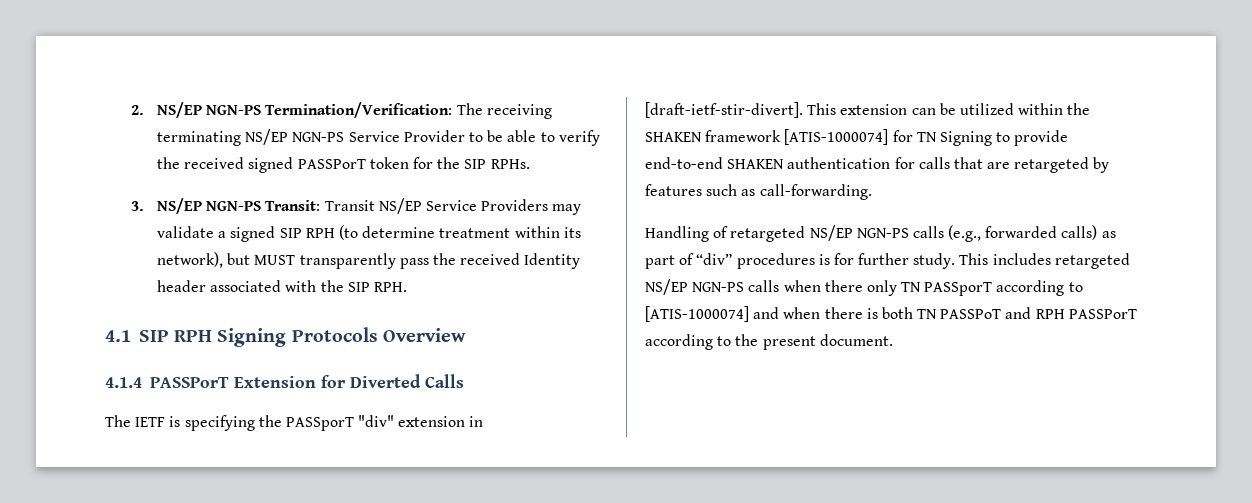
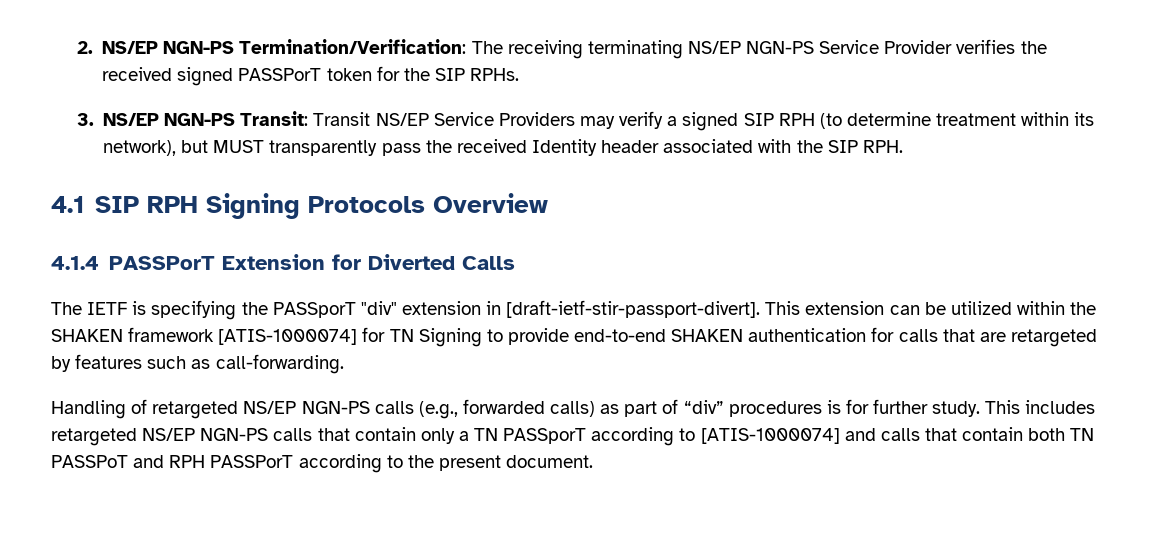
- 2. NS/EP NGN-PS Termination/Verification: The receiving terminating NS/EP NGN-PS Service Provider to be able to verify the received signed PASSPorT token for the SIP RPHs.
+ 2. NS/EP NGN-PS Termination/Verification: The receiving terminating NS/EP NGN-PS Service Provider verifies the received signed PASSPorT token for the SIP RPHs.
- 3. NS/EP NGN-PS Transit: Transit NS/EP Service Providers may validate a signed SIP RPH (to determine treatment within its network), but MUST transparently pass the received Identity header associated with the SIP RPH.
+ 3. NS/EP NGN-PS Transit: Transit NS/EP Service Providers may verify a signed SIP RPH (to determine treatment within its network), but MUST transparently pass the received Identity header associated with the SIP RPH.
- The IETF is specifying the PASSporT "div" extension in [draft-ietf-stir-divert].
+ The IETF is specifying the PASSporT "div" extension in [draft-ietf-stir-passport-divert].
- This includes retargeted NS/EP NGN-PS calls when there only TN PASSporT according to [ATIS-1000074] and when there is both TN PASSPoT and RPH PASSPorT according to the present document.
+ This includes retargeted NS/EP NGN-PS calls that contain only a TN PASSporT according to [ATIS-1000074] and calls that contain both TN PASSPoT and RPH PASSPorT according to the present document.

